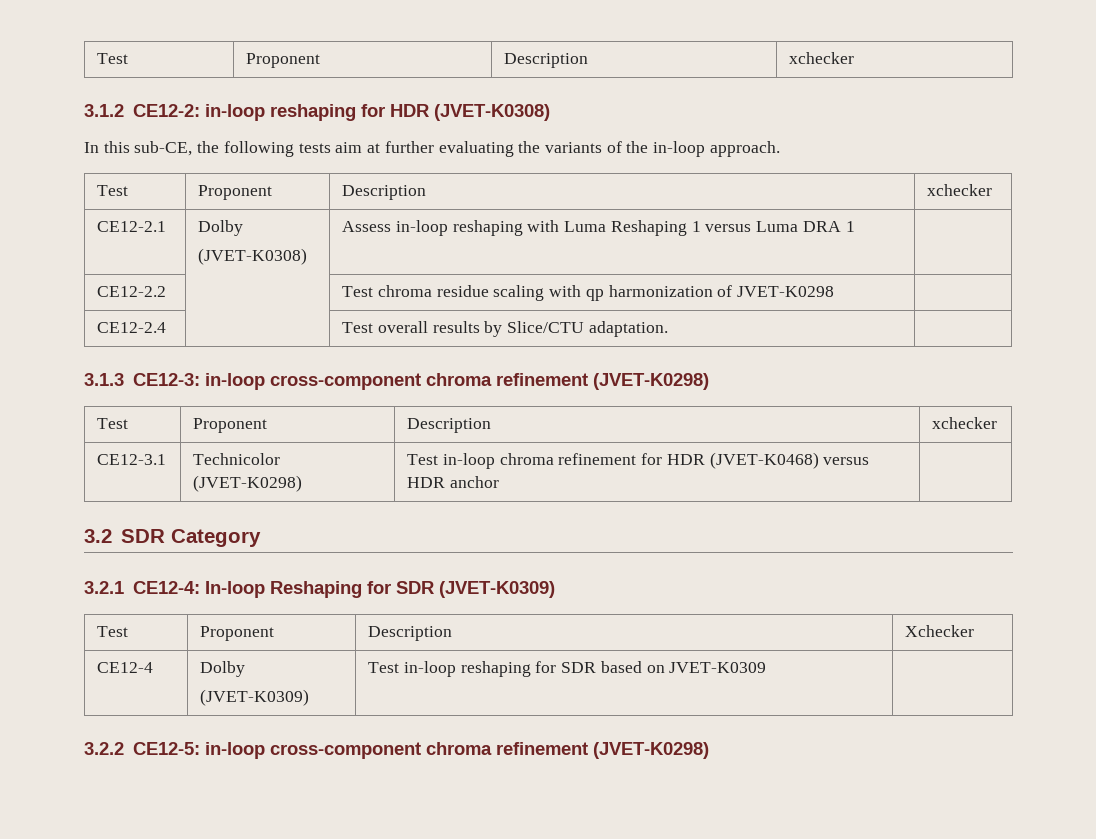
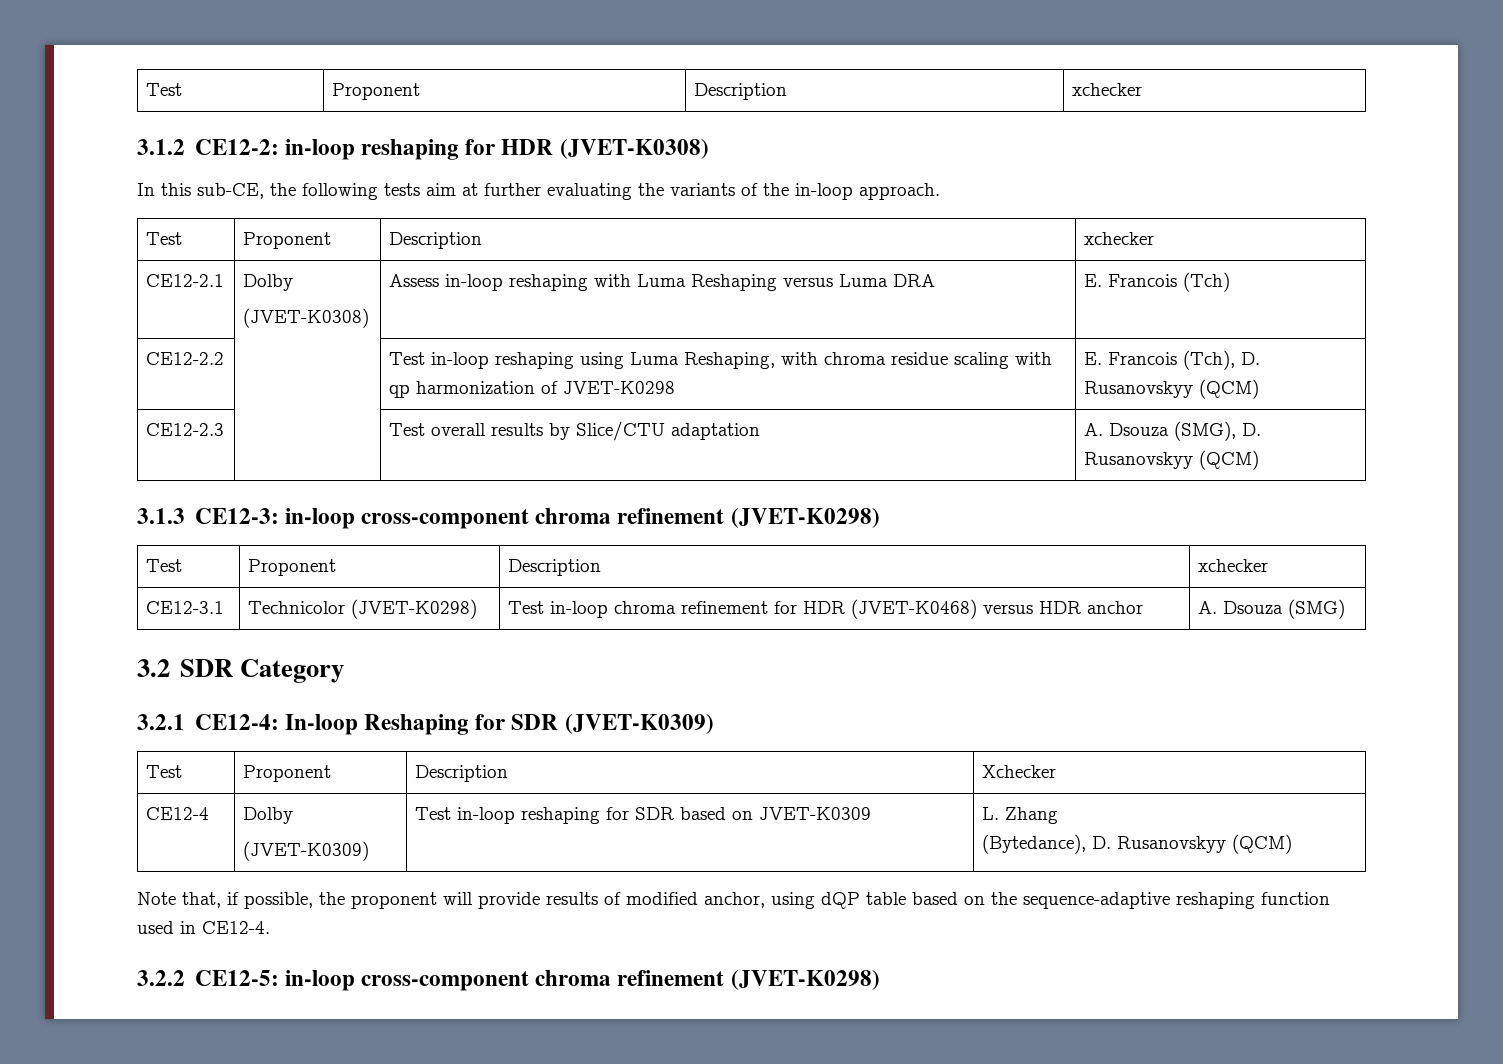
  CE12-2.1 | Dolby
- (JVET-K0308) | Assess in-loop reshaping with Luma Reshaping 1 versus Luma DRA 1 |
+ (JVET-K0308) | Assess in-loop reshaping with Luma Reshaping versus Luma DRA | E. Francois (Tch)
- CE12-2.2 | | Test chroma residue scaling with qp harmonization of JVET-K0298 |
- CE12-2.4 | | Test overall results by Slice/CTU adaptation. |
+ CE12-2.2 | | Test in-loop reshaping using Luma Reshaping, with chroma residue scaling with qp harmonization of JVET-K0298 | E. Francois (Tch), D. Rusanovskyy (QCM)
+ CE12-2.3 | | Test overall results by Slice/CTU adaptation | A. Dsouza (SMG), D. Rusanovskyy (QCM)
- CE12-3.1 | Technicolor (JVET-K0298) | Test in-loop chroma refinement for HDR (JVET-K0468) versus HDR anchor |
+ CE12-3.1 | Technicolor (JVET-K0298) | Test in-loop chroma refinement for HDR (JVET-K0468) versus HDR anchor | A. Dsouza (SMG)
  CE12-4 | Dolby
- (JVET-K0309) | Test in-loop reshaping for SDR based on JVET-K0309 |
+ (JVET-K0309) | Test in-loop reshaping for SDR based on JVET-K0309 | L. Zhang
+ (Bytedance), D. Rusanovskyy (QCM)
+ Note that, if possible, the proponent will provide results of modified anchor, using dQP table based on the sequence-adaptive reshaping function used in CE12-4.

